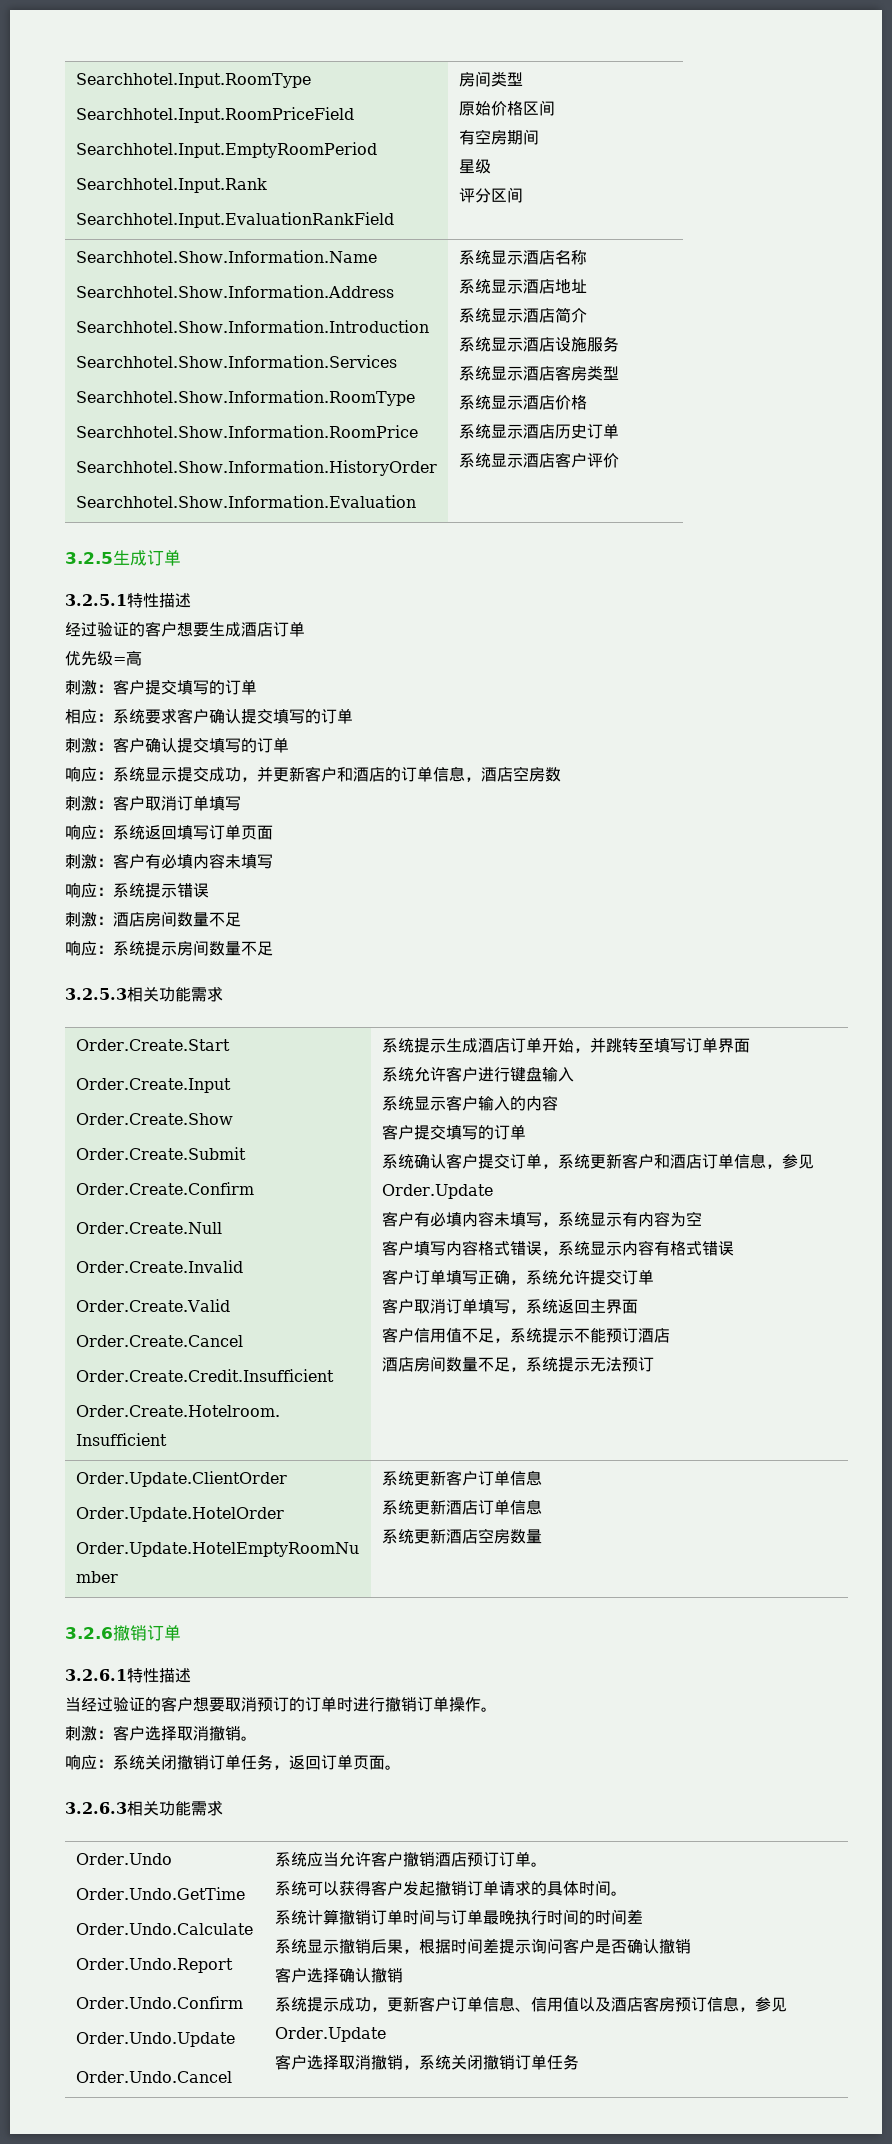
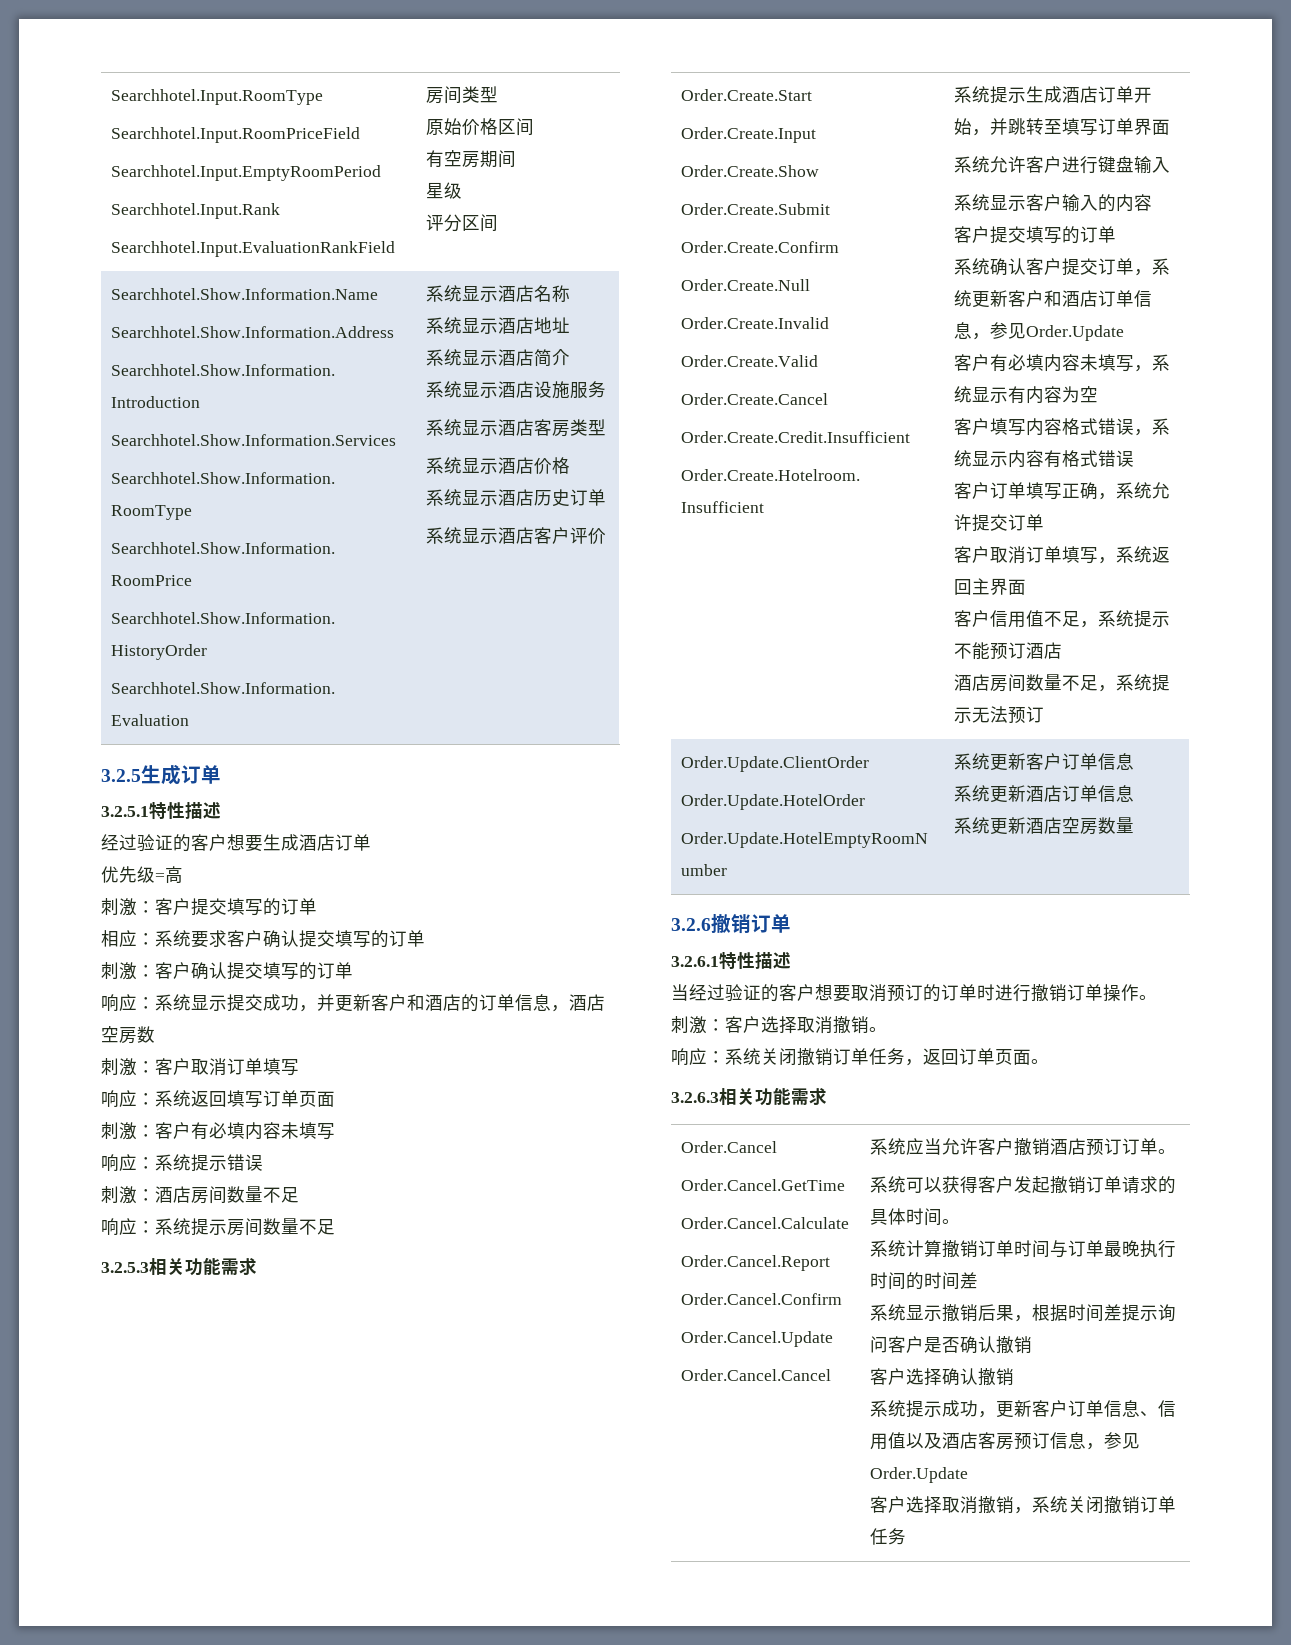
- Order.Undo
- Order.Undo.GetTime
- Order.Undo.Calculate
- Order.Undo.Report
- Order.Undo.Confirm
- Order.Undo.Update
- Order.Undo.Cancel
+ Order.Cancel
+ Order.Cancel.GetTime
+ Order.Cancel.Calculate
+ Order.Cancel.Report
+ Order.Cancel.Confirm
+ Order.Cancel.Update
+ Order.Cancel.Cancel

